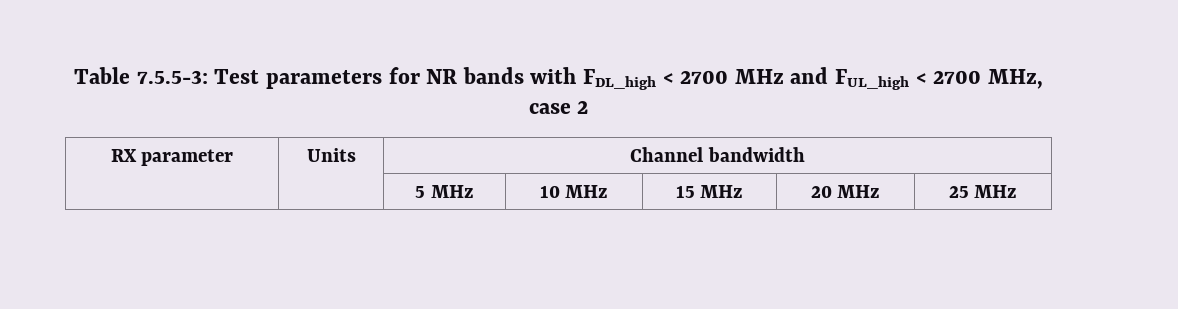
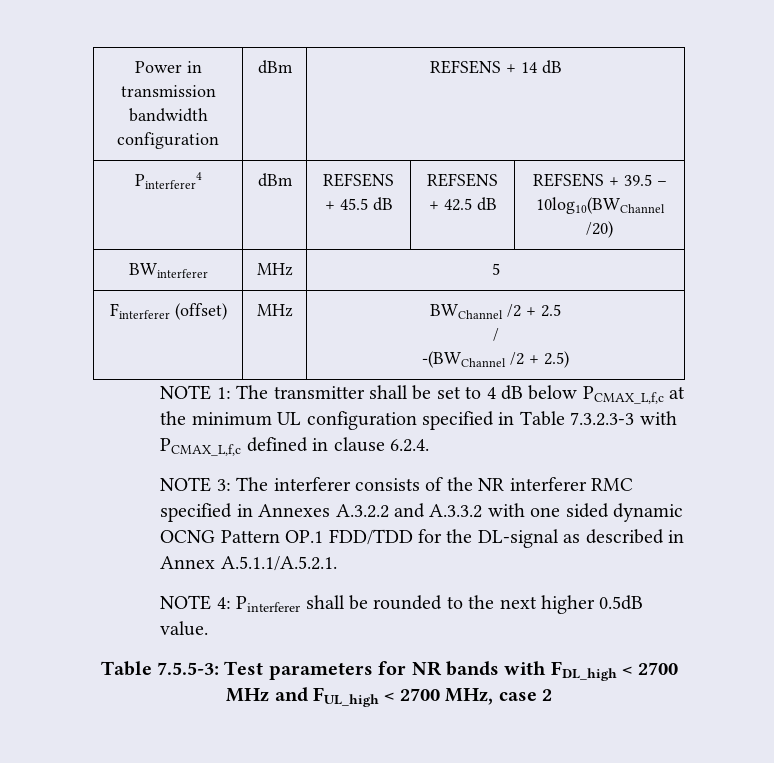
+ Power in transmission bandwidth configuration | dBm | REFSENS + 14 dB
+ Pinterferer4 | dBm | REFSENS + 45.5 dB | REFSENS + 42.5 dB | REFSENS + 39.5 – 10log10(BWChannel /20)
+ BWinterferer | MHz | 5
+ Finterferer (offset) | MHz | BWChannel /2 + 2.5
+ /
+ -(BWChannel /2 + 2.5)
+ NOTE 1: The transmitter shall be set to 4 dB below PCMAX_L,f,c at the minimum UL configuration specified in Table 7.3.2.3-3 with PCMAX_L,f,c defined in clause 6.2.4.
+ NOTE 3: The interferer consists of the NR interferer RMC specified in Annexes A.3.2.2 and A.3.3.2 with one sided dynamic OCNG Pattern OP.1 FDD/TDD for the DL-signal as described in Annex A.5.1.1/A.5.2.1.
+ NOTE 4: Pinterferer shall be rounded to the next higher 0.5dB value.
- RX parameter | Units | Channel bandwidth
- | | 5 MHz | 10 MHz | 15 MHz | 20 MHz | 25 MHz

